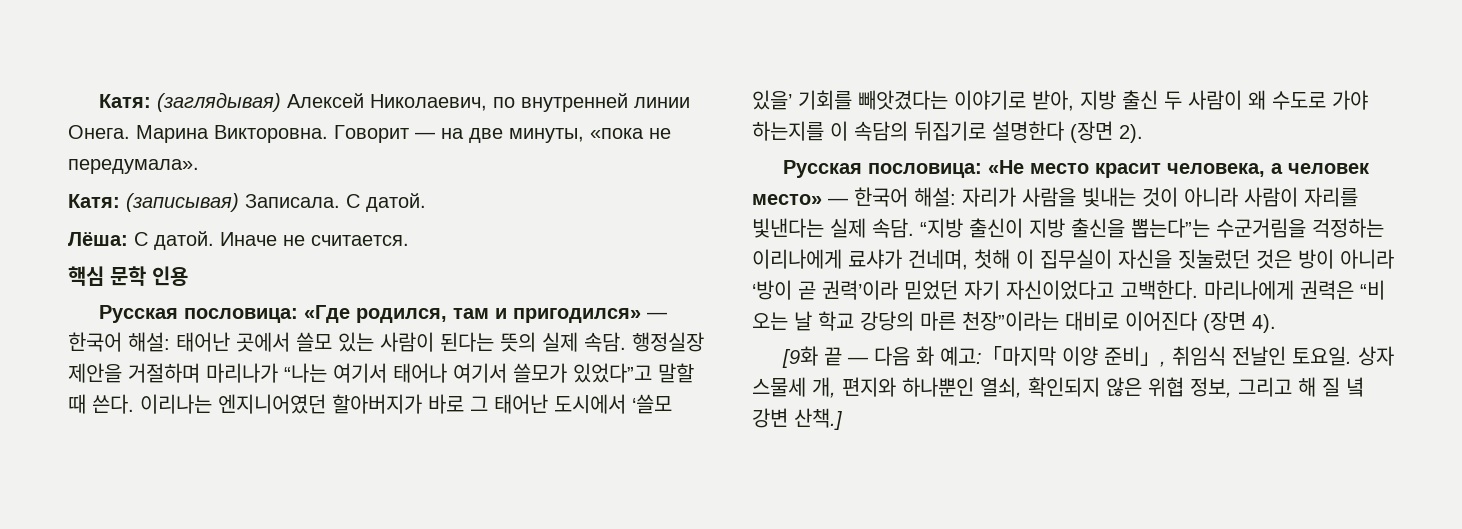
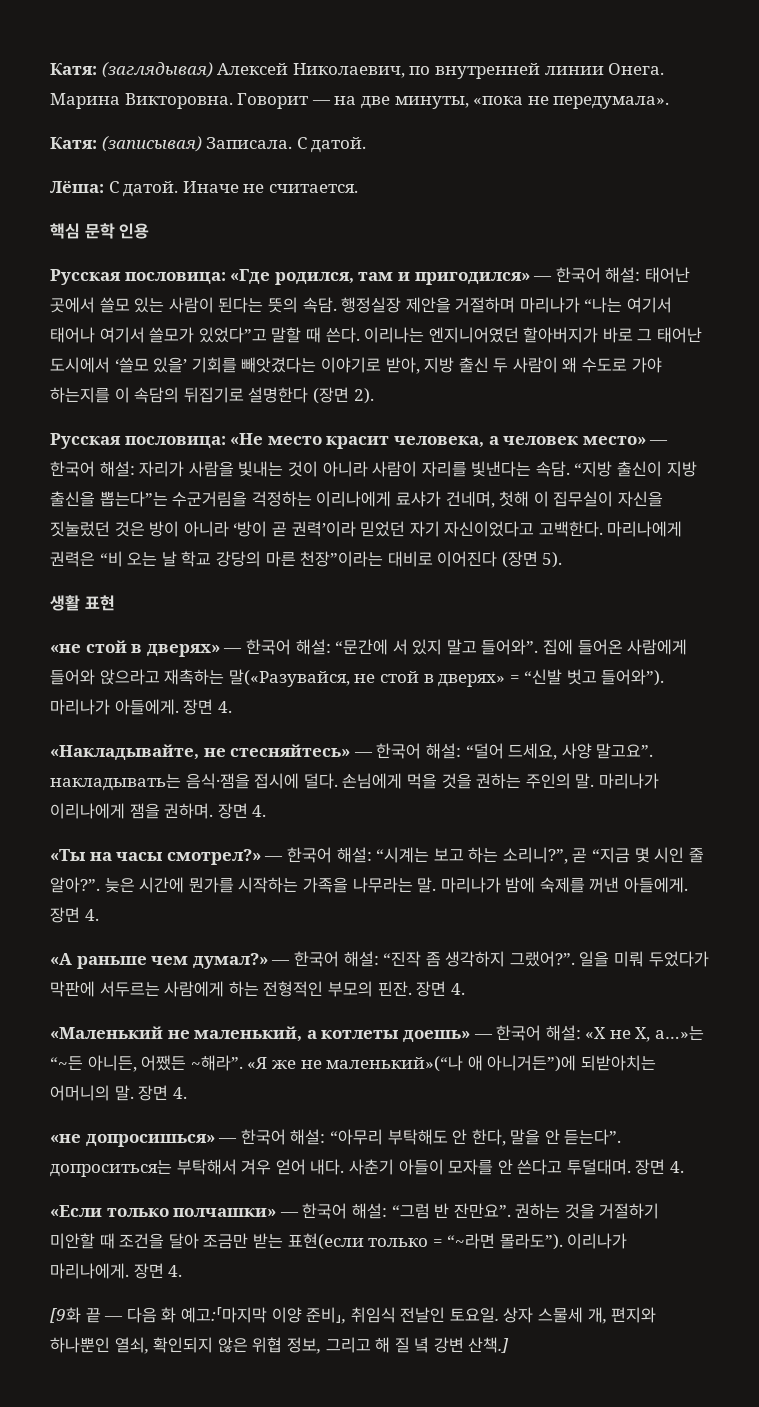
- Русская пословица: «Где родился, там и пригодился» — 한국어 해설: 태어난 곳에서 쓸모 있는 사람이 된다는 뜻의 실제 속담.
+ Русская пословица: «Где родился, там и пригодился» — 한국어 해설: 태어난 곳에서 쓸모 있는 사람이 된다는 뜻의 속담.
- Русская пословица: «Не место красит человека, а человек место» — 한국어 해설: 자리가 사람을 빛내는 것이 아니라 사람이 자리를 빛낸다는 실제 속담.
+ Русская пословица: «Не место красит человека, а человек место» — 한국어 해설: 자리가 사람을 빛내는 것이 아니라 사람이 자리를 빛낸다는 속담.
- 마리나에게 권력은 “비 오는 날 학교 강당의 마른 천장”이라는 대비로 이어진다 (장면 4).
+ 마리나에게 권력은 “비 오는 날 학교 강당의 마른 천장”이라는 대비로 이어진다 (장면 5).
+ 생활 표현
+ «не стой в дверях» — 한국어 해설: “문간에 서 있지 말고 들어와”. 집에 들어온 사람에게 들어와 앉으라고 재촉하는 말(«Разувайся, не стой в дверях» = “신발 벗고 들어와”). 마리나가 아들에게. 장면 4.
+ «Накладывайте, не стесняйтесь» — 한국어 해설: “덜어 드세요, 사양 말고요”. накладывать는 음식·잼을 접시에 덜다. 손님에게 먹을 것을 권하는 주인의 말. 마리나가 이리나에게 잼을 권하며. 장면 4.
+ «Ты на часы смотрел?» — 한국어 해설: “시계는 보고 하는 소리니?”, 곧 “지금 몇 시인 줄 알아?”. 늦은 시간에 뭔가를 시작하는 가족을 나무라는 말. 마리나가 밤에 숙제를 꺼낸 아들에게. 장면 4.
+ «А раньше чем думал?» — 한국어 해설: “진작 좀 생각하지 그랬어?”. 일을 미뤄 두었다가 막판에 서두르는 사람에게 하는 전형적인 부모의 핀잔. 장면 4.
+ «Маленький не маленький, а котлеты доешь» — 한국어 해설: «X не X, а…»는 “~든 아니든, 어쨌든 ~해라”. «Я же не маленький»(“나 애 아니거든”)에 되받아치는 어머니의 말. 장면 4.
+ «не допросишься» — 한국어 해설: “아무리 부탁해도 안 한다, 말을 안 듣는다”. допроситься는 부탁해서 겨우 얻어 내다. 사춘기 아들이 모자를 안 쓴다고 투덜대며. 장면 4.
+ «Если только полчашки» — 한국어 해설: “그럼 반 잔만요”. 권하는 것을 거절하기 미안할 때 조건을 달아 조금만 받는 표현(если только = “~라면 몰라도”). 이리나가 마리나에게. 장면 4.

